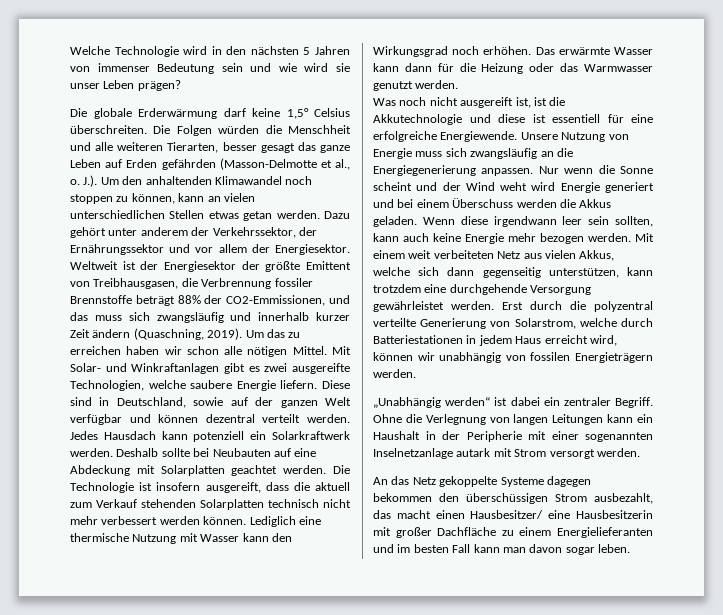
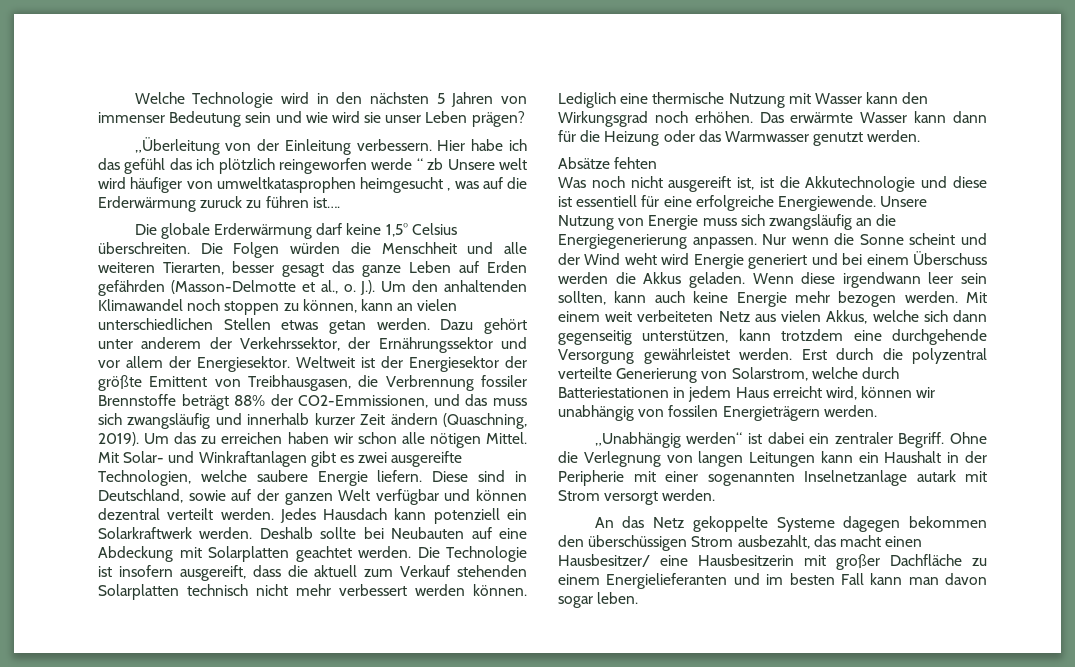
+ „Überleitung von der Einleitung verbessern. Hier habe ich das gefühl das ich plötzlich reingeworfen werde “ zb Unsere welt wird häufiger von umweltkatasprophen heimgesucht , was auf die Erderwärmung zuruck zu führen ist….
+ Absätze fehten

